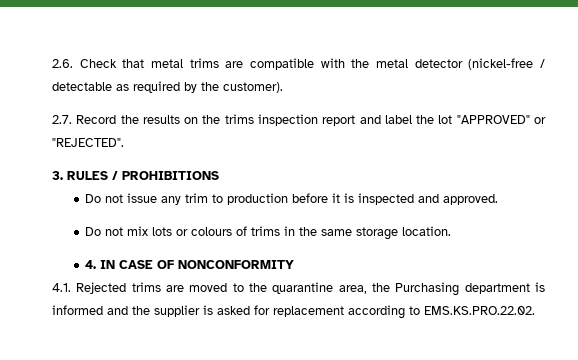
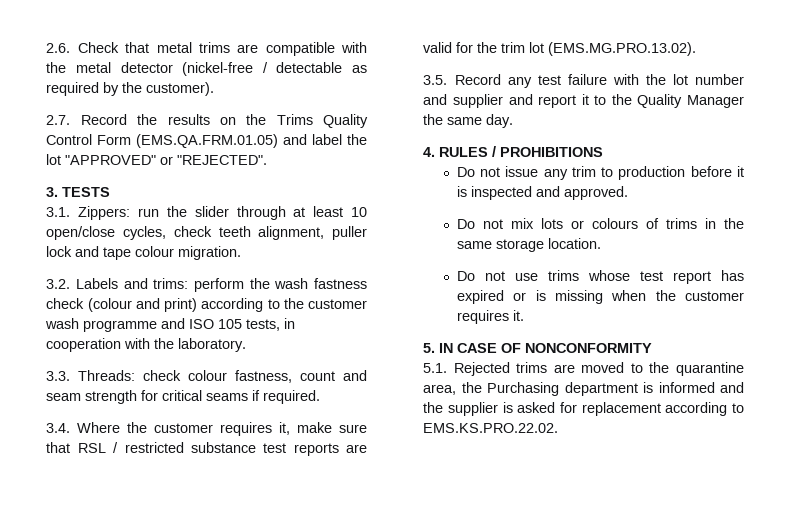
- 2.7. Record the results on the trims inspection report and label the lot "APPROVED" or "REJECTED".
+ 2.7. Record the results on the Trims Quality Control Form (EMS.QA.FRM.01.05) and label the lot "APPROVED" or "REJECTED".
- 3. RULES / PROHIBITIONS
+ 3. TESTS
+ 3.1. Zippers: run the slider through at least 10 open/close cycles, check teeth alignment, puller lock and tape colour migration.
+ 3.2. Labels and trims: perform the wash fastness check (colour and print) according to the customer wash programme and ISO 105 tests, in cooperation with the laboratory.
+ 3.3. Threads: check colour fastness, count and seam strength for critical seams if required.
+ 3.4. Where the customer requires it, make sure that RSL / restricted substance test reports are valid for the trim lot (EMS.MG.PRO.13.02).
+ 3.5. Record any test failure with the lot number and supplier and report it to the Quality Manager the same day.
+ 4. RULES / PROHIBITIONS
- 4. IN CASE OF NONCONFORMITY
+ Do not use trims whose test report has expired or is missing when the customer requires it.
+ 5. IN CASE OF NONCONFORMITY
- 4.1. Rejected trims are moved to the quarantine area, the Purchasing department is informed and the supplier is asked for replacement according to EMS.KS.PRO.22.02.
+ 5.1. Rejected trims are moved to the quarantine area, the Purchasing department is informed and the supplier is asked for replacement according to EMS.KS.PRO.22.02.

